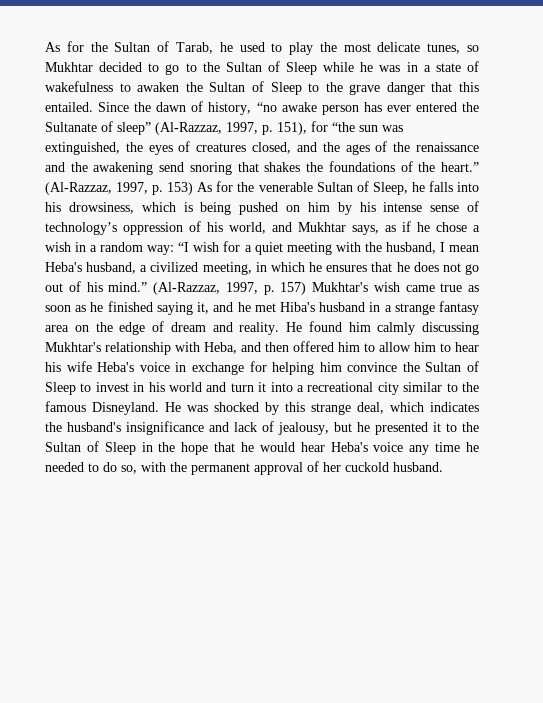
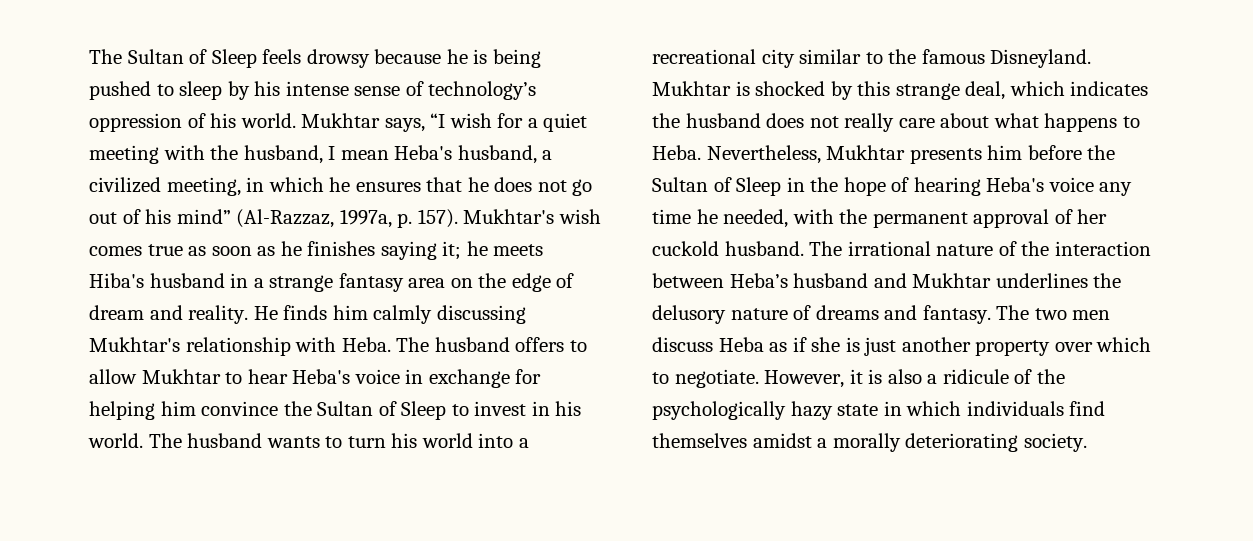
- As for the Sultan of Tarab, he used to play the most delicate tunes, so Mukhtar decided to go to the Sultan of Sleep while he was in a state of wakefulness to awaken the Sultan of Sleep to the grave danger that this entailed. Since the dawn of history, “no awake person has ever entered the Sultanate of sleep” (Al-Razzaz, 1997, p. 151), for “the sun was extinguished, the eyes of creatures closed, and the ages of the renaissance and the awakening send snoring that shakes the foundations of the heart.” (Al-Razzaz, 1997, p. 153) As for the venerable Sultan of Sleep, he falls into his drowsiness, which is being pushed on him by his intense sense of technology’s oppression of his world, and Mukhtar says, as if he chose a wish in a random way: “I wish for a quiet meeting with the husband, I mean Heba's husband, a civilized meeting, in which he ensures that he does not go out of his mind.” (Al-Razzaz, 1997, p. 157) Mukhtar's wish came true as soon as he finished saying it, and he met Hiba's husband in a strange fantasy area on the edge of dream and reality.
+ The Sultan of Sleep feels drowsy because he is being pushed to sleep by his intense sense of technology’s oppression of his world. Mukhtar says, “I wish for a quiet meeting with the husband, I mean Heba's husband, a civilized meeting, in which he ensures that he does not go out of his mind” (Al-Razzaz, 1997a, p. 157). Mukhtar's wish comes true as soon as he finishes saying it; he meets Hiba's husband in a strange fantasy area on the edge of dream and reality.
- He found him calmly discussing Mukhtar's relationship with Heba, and then offered him to allow him to hear his wife Heba's voice in exchange for helping him convince the Sultan of Sleep to invest in his world and turn it into a recreational city similar to the famous Disneyland.
+ He finds him calmly discussing Mukhtar's relationship with Heba. The husband offers to allow Mukhtar to hear Heba's voice in exchange for helping him convince the Sultan of Sleep to invest in his world. The husband wants to turn his world into a recreational city similar to the famous Disneyland.
- He was shocked by this strange deal, which indicates the husband's insignificance and lack of jealousy, but he presented it to the Sultan of Sleep in the hope that he would hear Heba's voice any time he needed to do so, with the permanent approval of her cuckold husband.
+ Mukhtar is shocked by this strange deal, which indicates the husband does not really care about what happens to Heba. Nevertheless, Mukhtar presents him before the Sultan of Sleep in the hope of hearing Heba's voice any time he needed, with the permanent approval of her cuckold husband.
+ The irrational nature of the interaction between Heba’s husband and Mukhtar underlines the delusory nature of dreams and fantasy. The two men discuss Heba as if she is just another property over which to negotiate. However, it is also a ridicule of the psychologically hazy state in which individuals find themselves amidst a morally deteriorating society.

